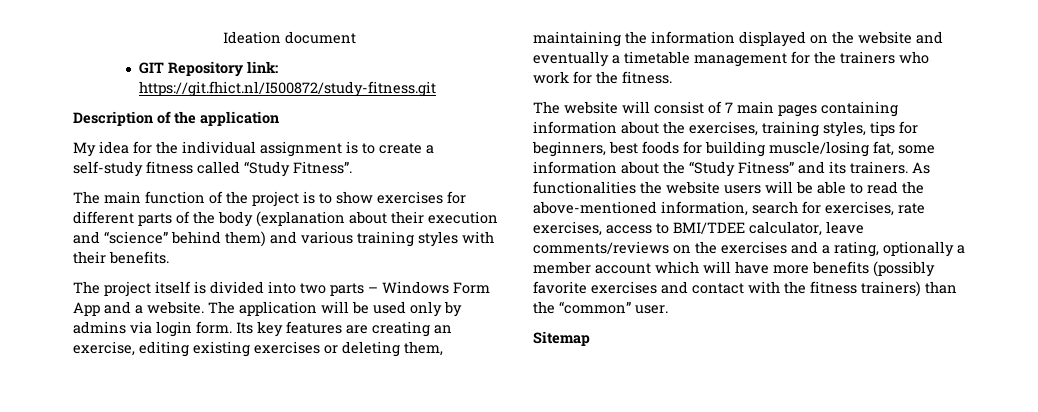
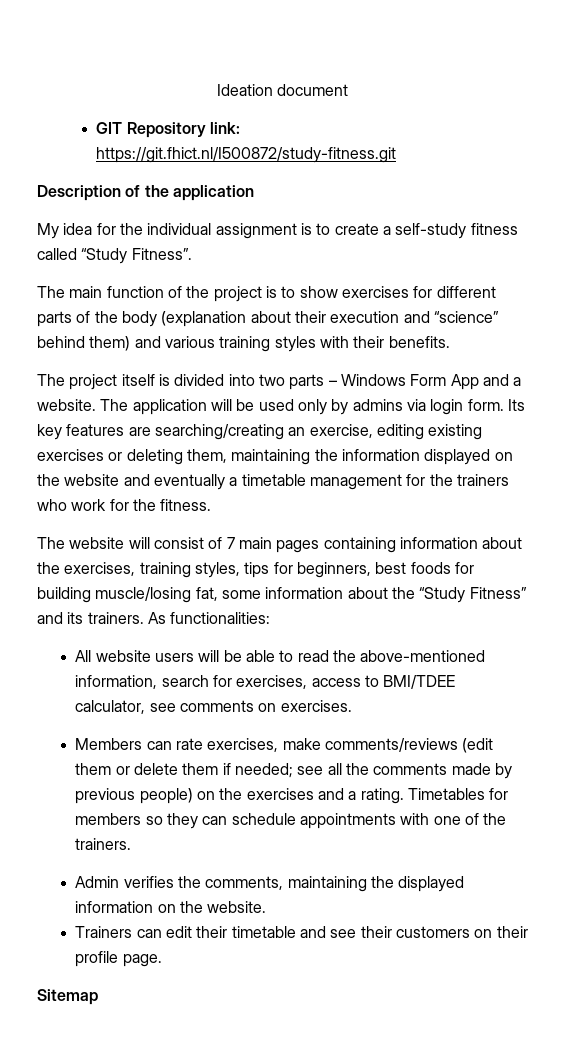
- Its key features are creating an exercise, editing existing exercises or deleting them, maintaining the information displayed on the website and eventually a timetable management for the trainers who work for the fitness.
+ Its key features are searching/creating an exercise, editing existing exercises or deleting them, maintaining the information displayed on the website and eventually a timetable management for the trainers who work for the fitness.
- As functionalities the website users will be able to read the above-mentioned information, search for exercises, rate exercises, access to BMI/TDEE calculator, leave comments/reviews on the exercises and a rating, optionally a member account which will have more benefits (possibly favorite exercises and contact with the fitness trainers) than the “common” user.
+ As functionalities:
+ All website users will be able to read the above-mentioned information, search for exercises, access to BMI/TDEE calculator, see comments on exercises.
+ Members can rate exercises, make comments/reviews (edit them or delete them if needed; see all the comments made by previous people) on the exercises and a rating. Timetables for members so they can schedule appointments with one of the trainers.
+ Admin verifies the comments, maintaining the displayed information on the website.
+ Trainers can edit their timetable and see their customers on their profile page.

